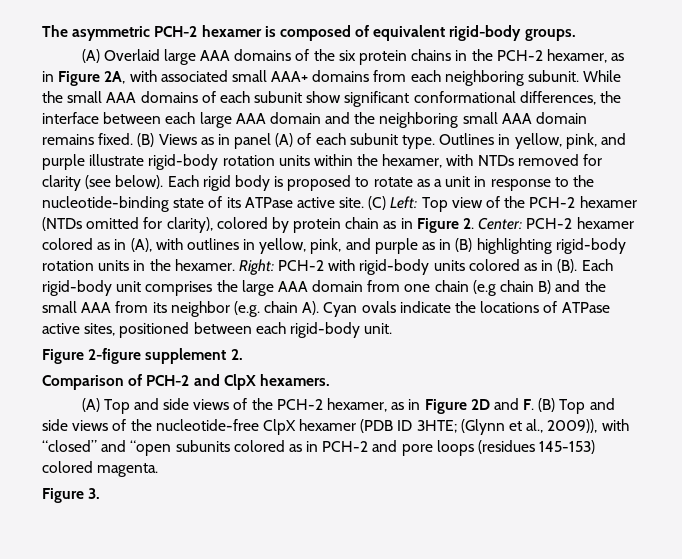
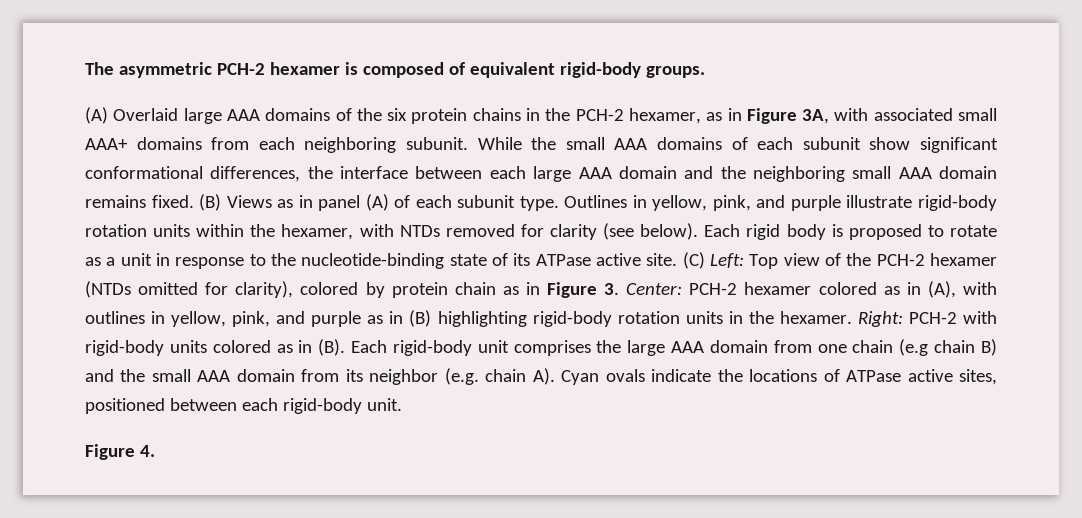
- (A) Overlaid large AAA domains of the six protein chains in the PCH-2 hexamer, as in Figure 2A, with associated small AAA+ domains from each neighboring subunit.
+ (A) Overlaid large AAA domains of the six protein chains in the PCH-2 hexamer, as in Figure 3A, with associated small AAA+ domains from each neighboring subunit.
- (C) Left: Top view of the PCH-2 hexamer (NTDs omitted for clarity), colored by protein chain as in Figure 2. Center: PCH-2 hexamer colored as in (A), with outlines in yellow, pink, and purple as in (B) highlighting rigid-body rotation units in the hexamer.
+ (C) Left: Top view of the PCH-2 hexamer (NTDs omitted for clarity), colored by protein chain as in Figure 3. Center: PCH-2 hexamer colored as in (A), with outlines in yellow, pink, and purple as in (B) highlighting rigid-body rotation units in the hexamer.
- Right: PCH-2 with rigid-body units colored as in (B). Each rigid-body unit comprises the large AAA domain from one chain (e.g chain B) and the small AAA from its neighbor (e.g. chain A). Cyan ovals indicate the locations of ATPase active sites, positioned between each rigid-body unit.
+ Right: PCH-2 with rigid-body units colored as in (B). Each rigid-body unit comprises the large AAA domain from one chain (e.g chain B) and the small AAA domain from its neighbor (e.g. chain A). Cyan ovals indicate the locations of ATPase active sites, positioned between each rigid-body unit.
- Figure 2-figure supplement 2.
- Comparison of PCH-2 and ClpX hexamers.
- (A) Top and side views of the PCH-2 hexamer, as in Figure 2D and F. (B) Top and side views of the nucleotide-free ClpX hexamer (PDB ID 3HTE; (Glynn et al., 2009)), with “closed” and “open subunits colored as in PCH-2 and pore loops (residues 145-153) colored magenta.
- Figure 3.
+ Figure 4.

